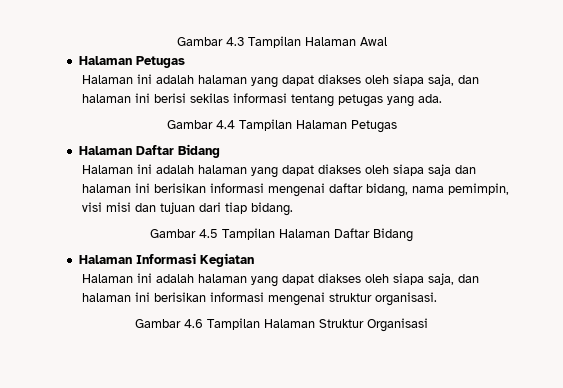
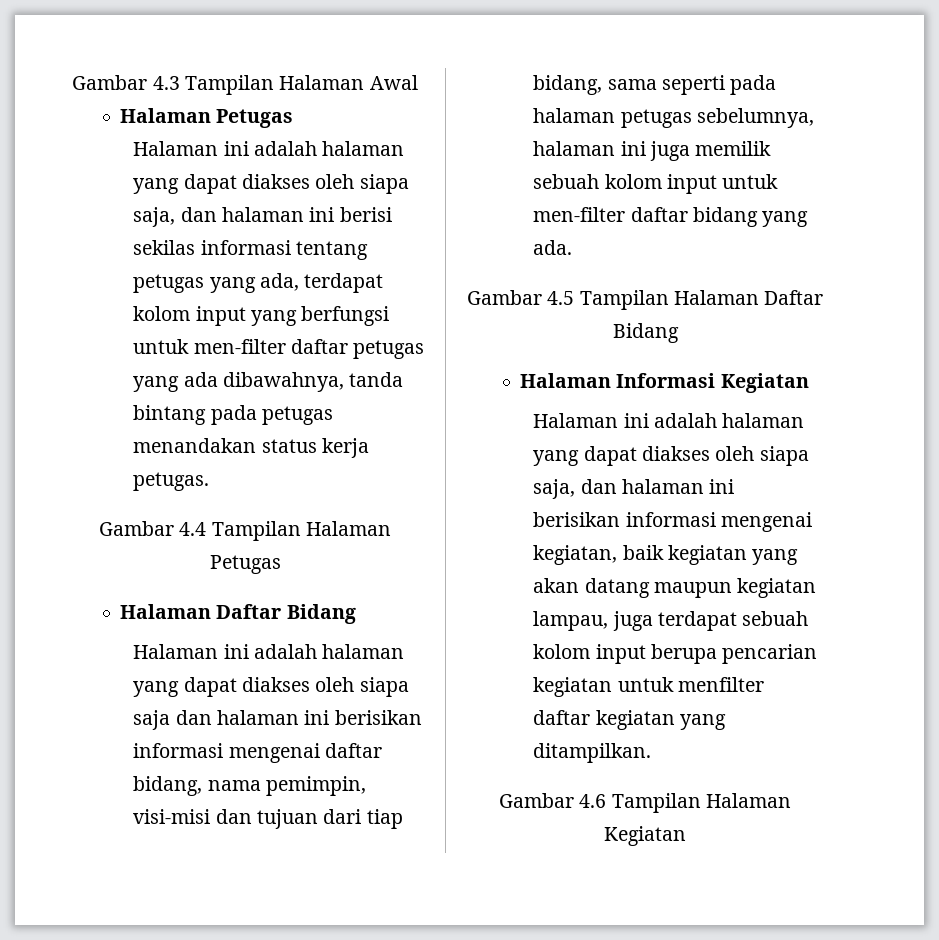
- Halaman ini adalah halaman yang dapat diakses oleh siapa saja, dan halaman ini berisi sekilas informasi tentang petugas yang ada.
+ Halaman ini adalah halaman yang dapat diakses oleh siapa saja, dan halaman ini berisi sekilas informasi tentang petugas yang ada, terdapat kolom input yang berfungsi untuk men-filter daftar petugas yang ada dibawahnya, tanda bintang pada petugas menandakan status kerja petugas.
- Halaman ini adalah halaman yang dapat diakses oleh siapa saja dan halaman ini berisikan informasi mengenai daftar bidang, nama pemimpin, visi misi dan tujuan dari tiap bidang.
+ Halaman ini adalah halaman yang dapat diakses oleh siapa saja dan halaman ini berisikan informasi mengenai daftar bidang, nama pemimpin, visi-misi dan tujuan dari tiap bidang, sama seperti pada halaman petugas sebelumnya, halaman ini juga memilik sebuah kolom input untuk men-filter daftar bidang yang ada.
- Halaman ini adalah halaman yang dapat diakses oleh siapa saja, dan halaman ini berisikan informasi mengenai struktur organisasi.
+ Halaman ini adalah halaman yang dapat diakses oleh siapa saja, dan halaman ini berisikan informasi mengenai kegiatan, baik kegiatan yang akan datang maupun kegiatan lampau, juga terdapat sebuah kolom input berupa pencarian kegiatan untuk menfilter daftar kegiatan yang ditampilkan.
- Gambar 4.6 Tampilan Halaman Struktur Organisasi
+ Gambar 4.6 Tampilan Halaman Kegiatan

